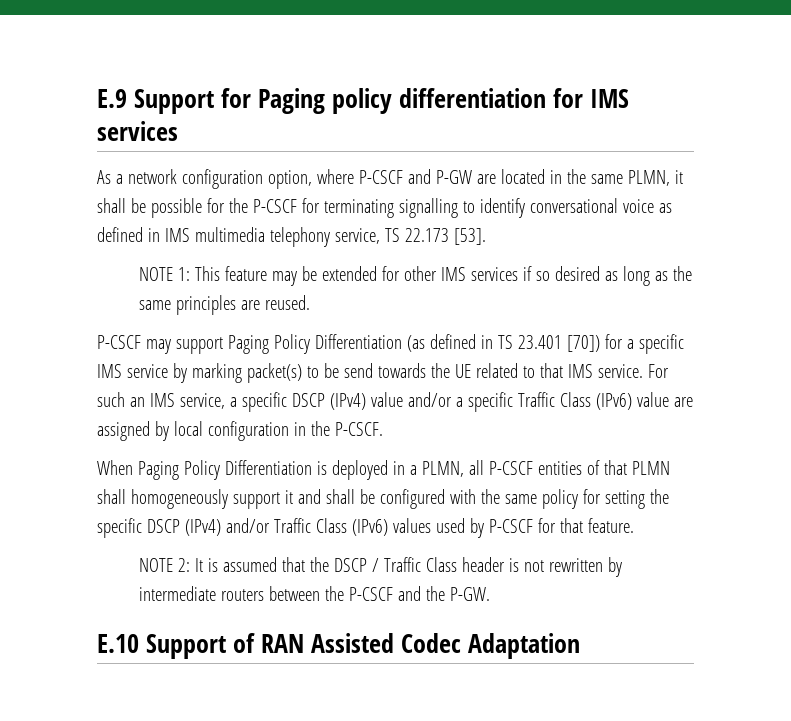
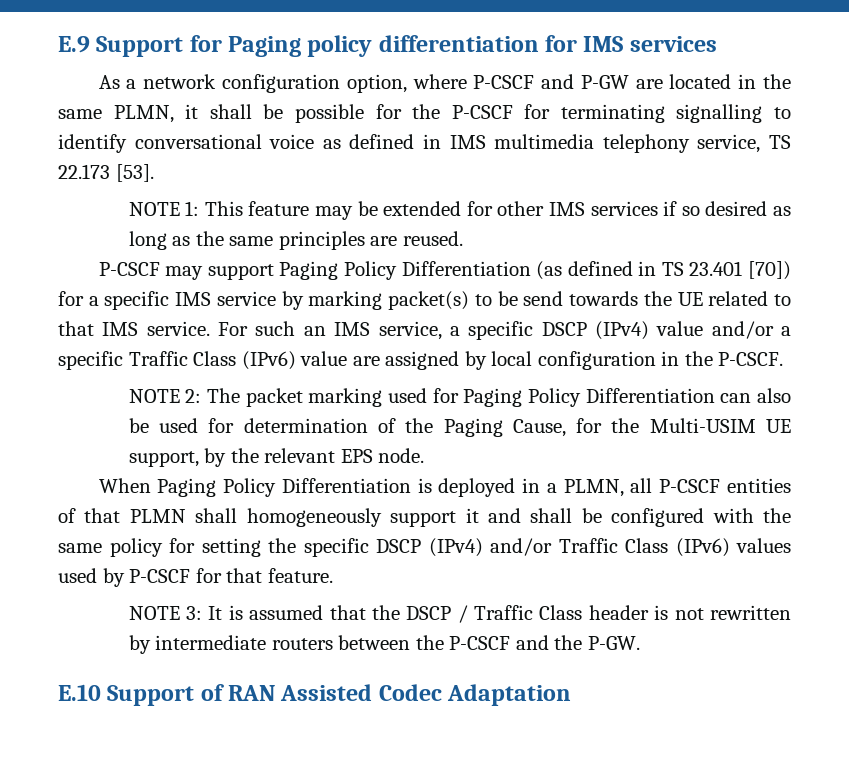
+ NOTE 2: The packet marking used for Paging Policy Differentiation can also be used for determination of the Paging Cause, for the Multi-USIM UE support, by the relevant EPS node.
- NOTE 2: It is assumed that the DSCP / Traffic Class header is not rewritten by intermediate routers between the P-CSCF and the P-GW.
+ NOTE 3: It is assumed that the DSCP / Traffic Class header is not rewritten by intermediate routers between the P-CSCF and the P-GW.

